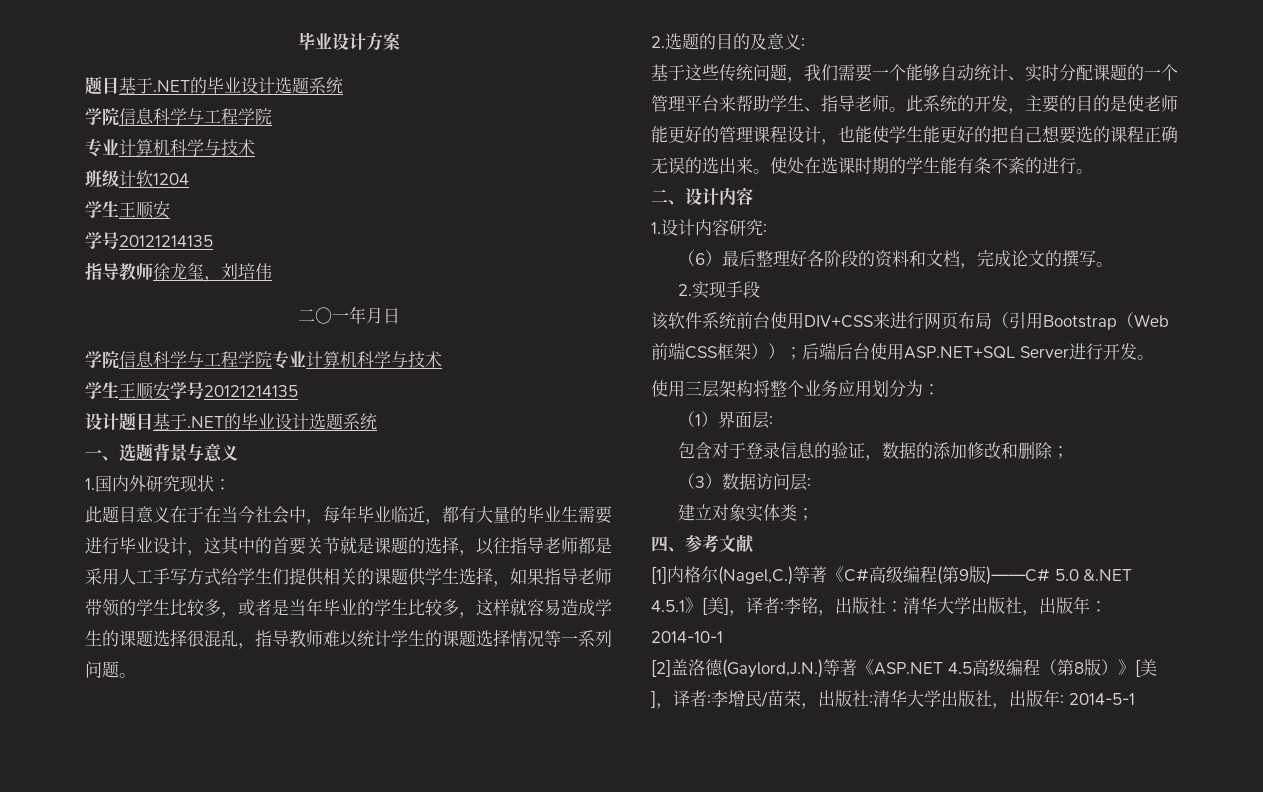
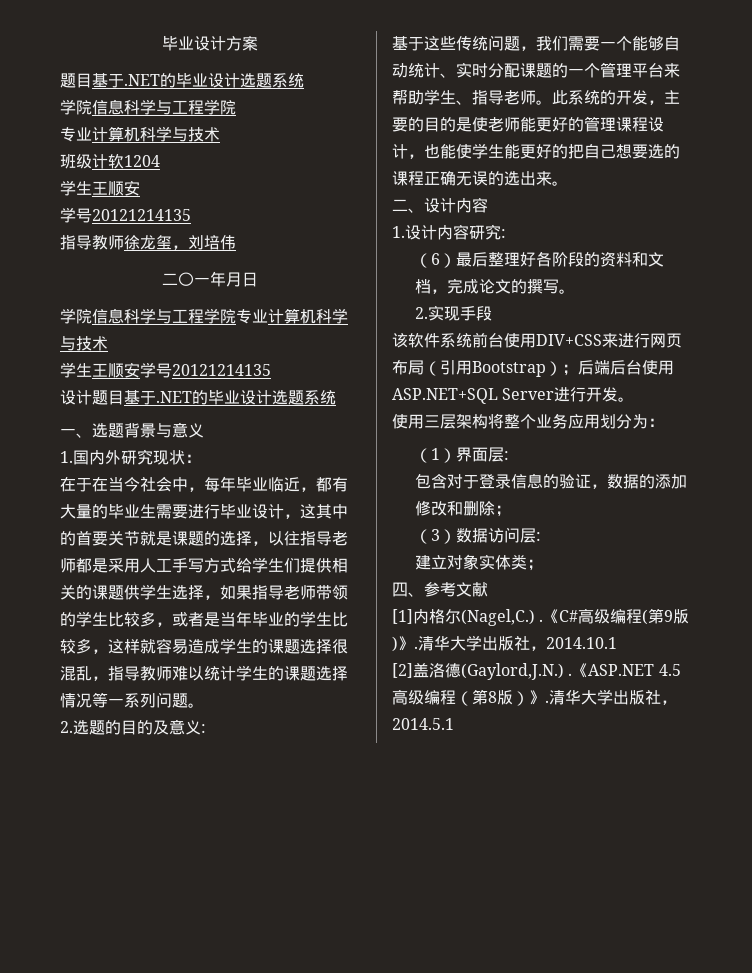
- 此题目意义在于在当今社会中，每年毕业临近，都有大量的毕业生需要进行毕业设计，这其中的首要关节就是课题的选择，以往指导老师都是采用人工手写方式给学生们提供相关的课题供学生选择，如果指导老师带领的学生比较多，或者是当年毕业的学生比较多，这样就容易造成学生的课题选择很混乱，指导教师难以统计学生的课题选择情况等一系列问题。
+ 在于在当今社会中，每年毕业临近，都有大量的毕业生需要进行毕业设计，这其中的首要关节就是课题的选择，以往指导老师都是采用人工手写方式给学生们提供相关的课题供学生选择，如果指导老师带领的学生比较多，或者是当年毕业的学生比较多，这样就容易造成学生的课题选择很混乱，指导教师难以统计学生的课题选择情况等一系列问题。
- 使处在选课时期的学生能有条不紊的进行。
- 该软件系统前台使用DIV+CSS来进行网页布局（引用Bootstrap（Web前端CSS框架））；后端后台使用ASP.NET+SQL Server进行开发。
+ 该软件系统前台使用DIV+CSS来进行网页布局（引用Bootstrap）；后端后台使用ASP.NET+SQL Server进行开发。
- [1]内格尔(Nagel,C.)等著《C#高级编程(第9版)——C# 5.0 &.NET 4.5.1》[美]，译者:李铭，出版社：清华大学出版社，出版年：2014-10-1
+ [1]内格尔(Nagel,C.) .《C#高级编程(第9版)》.清华大学出版社，2014.10.1
- [2]盖洛德(Gaylord,J.N.)等著《ASP.NET 4.5高级编程（第8版）》[美]，译者:李增民/苗荣，出版社:清华大学出版社，出版年: 2014-5-1
+ [2]盖洛德(Gaylord,J.N.) .《ASP.NET 4.5高级编程（第8版）》.清华大学出版社，2014.5.1

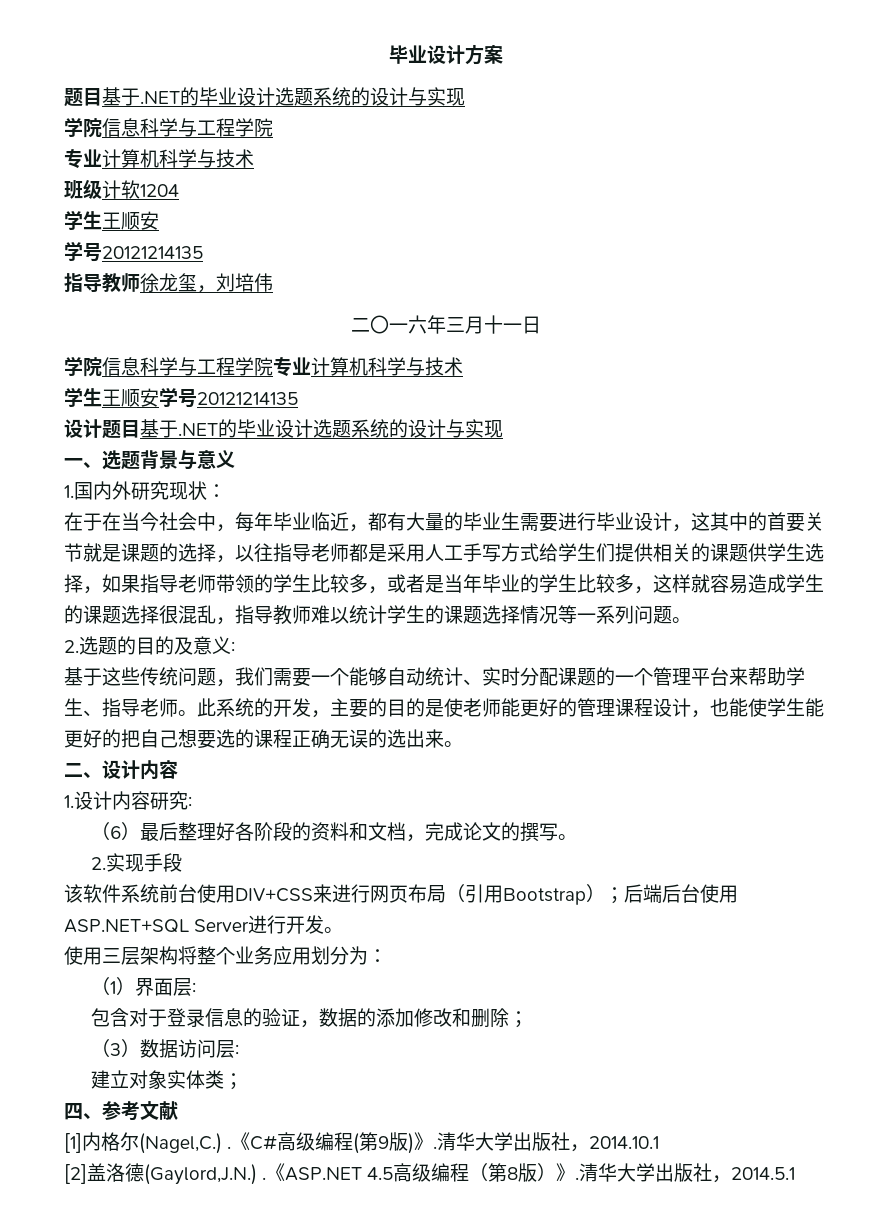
  毕业设计方案
- 题目基于.NET的毕业设计选题系统
+ 题目基于.NET的毕业设计选题系统的设计与实现
- 二〇一年月日
+ 二〇一六年三月十一日
- 设计题目基于.NET的毕业设计选题系统
+ 设计题目基于.NET的毕业设计选题系统的设计与实现

